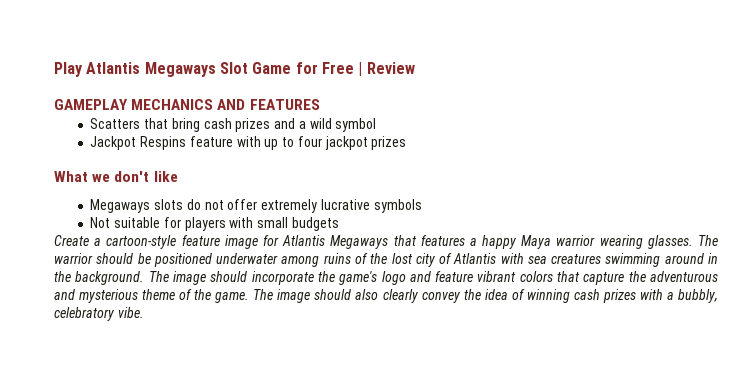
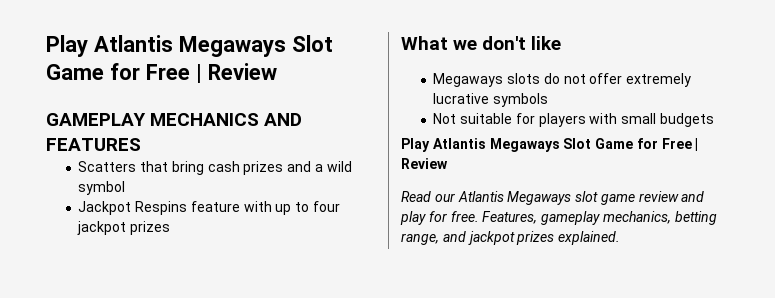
  Not suitable for players with small budgets
- Create a cartoon-style feature image for Atlantis Megaways that features a happy Maya warrior wearing glasses. The warrior should be positioned underwater among ruins of the lost city of Atlantis with sea creatures swimming around in the background. The image should incorporate the game's logo and feature vibrant colors that capture the adventurous and mysterious theme of the game. The image should also clearly convey the idea of winning cash prizes with a bubbly, celebratory vibe.
+ Play Atlantis Megaways Slot Game for Free | Review
+ Read our Atlantis Megaways slot game review and play for free. Features, gameplay mechanics, betting range, and jackpot prizes explained.

